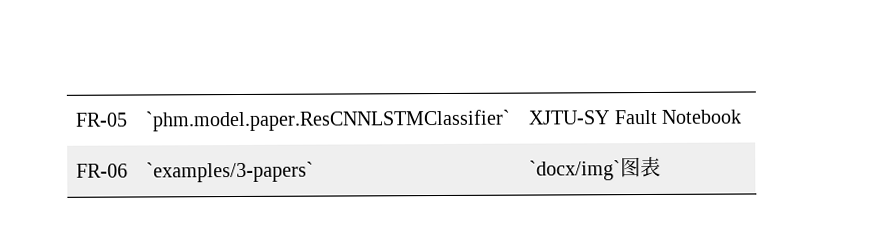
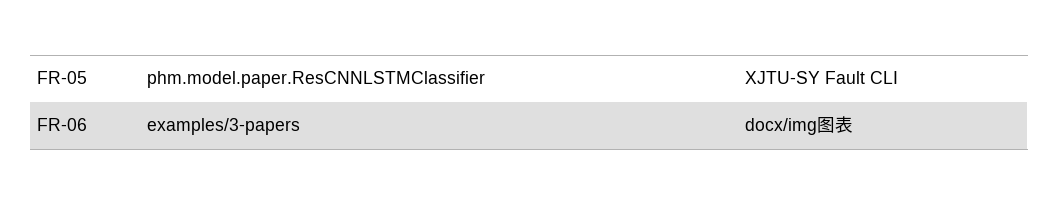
- FR-05 | `phm.model.paper.ResCNNLSTMClassifier` | XJTU-SY Fault Notebook
+ FR-05 | phm.model.paper.ResCNNLSTMClassifier | XJTU-SY Fault CLI
- FR-06 | `examples/3-papers` | `docx/img`图表
+ FR-06 | examples/3-papers | docx/img图表

